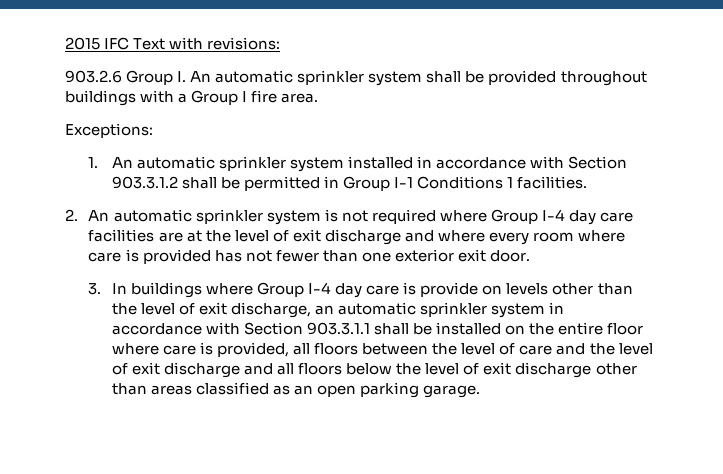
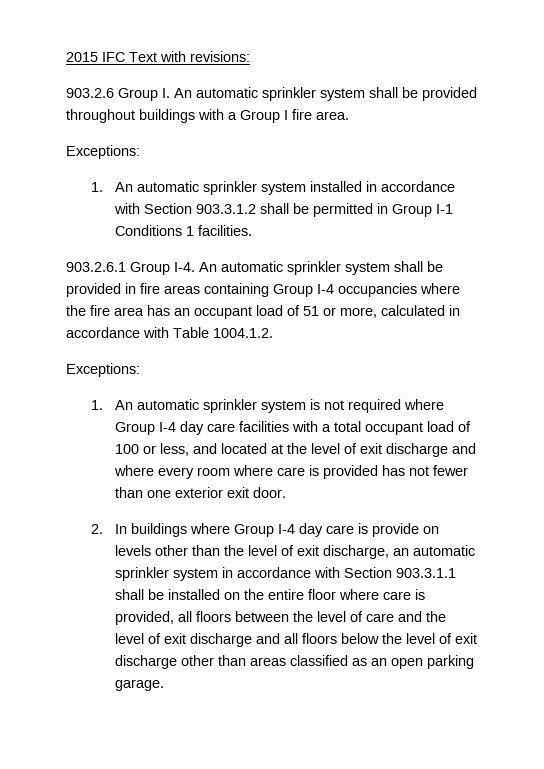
- 2. An automatic sprinkler system is not required where Group I-4 day care facilities are at the level of exit discharge and where every room where care is provided has not fewer than one exterior exit door.
+ 903.2.6.1 Group I-4. An automatic sprinkler system shall be provided in fire areas containing Group I-4 occupancies where the fire area has an occupant load of 51 or more, calculated in accordance with Table 1004.1.2.
+ Exceptions:
+ 1. An automatic sprinkler system is not required where Group I-4 day care facilities with a total occupant load of 100 or less, and located at the level of exit discharge and where every room where care is provided has not fewer than one exterior exit door.
- 3. In buildings where Group I-4 day care is provide on levels other than the level of exit discharge, an automatic sprinkler system in accordance with Section 903.3.1.1 shall be installed on the entire floor where care is provided, all floors between the level of care and the level of exit discharge and all floors below the level of exit discharge other than areas classified as an open parking garage.
+ 2. In buildings where Group I-4 day care is provide on levels other than the level of exit discharge, an automatic sprinkler system in accordance with Section 903.3.1.1 shall be installed on the entire floor where care is provided, all floors between the level of care and the level of exit discharge and all floors below the level of exit discharge other than areas classified as an open parking garage.

